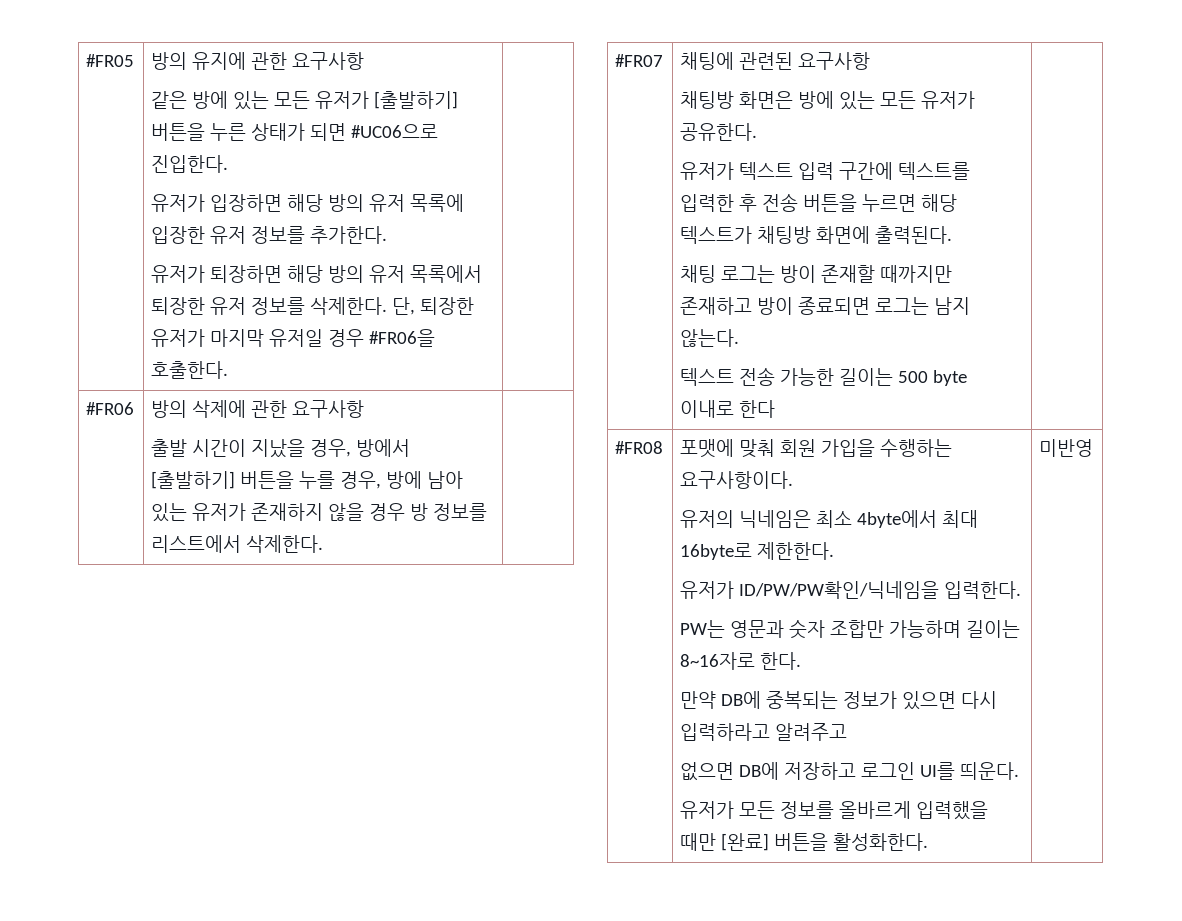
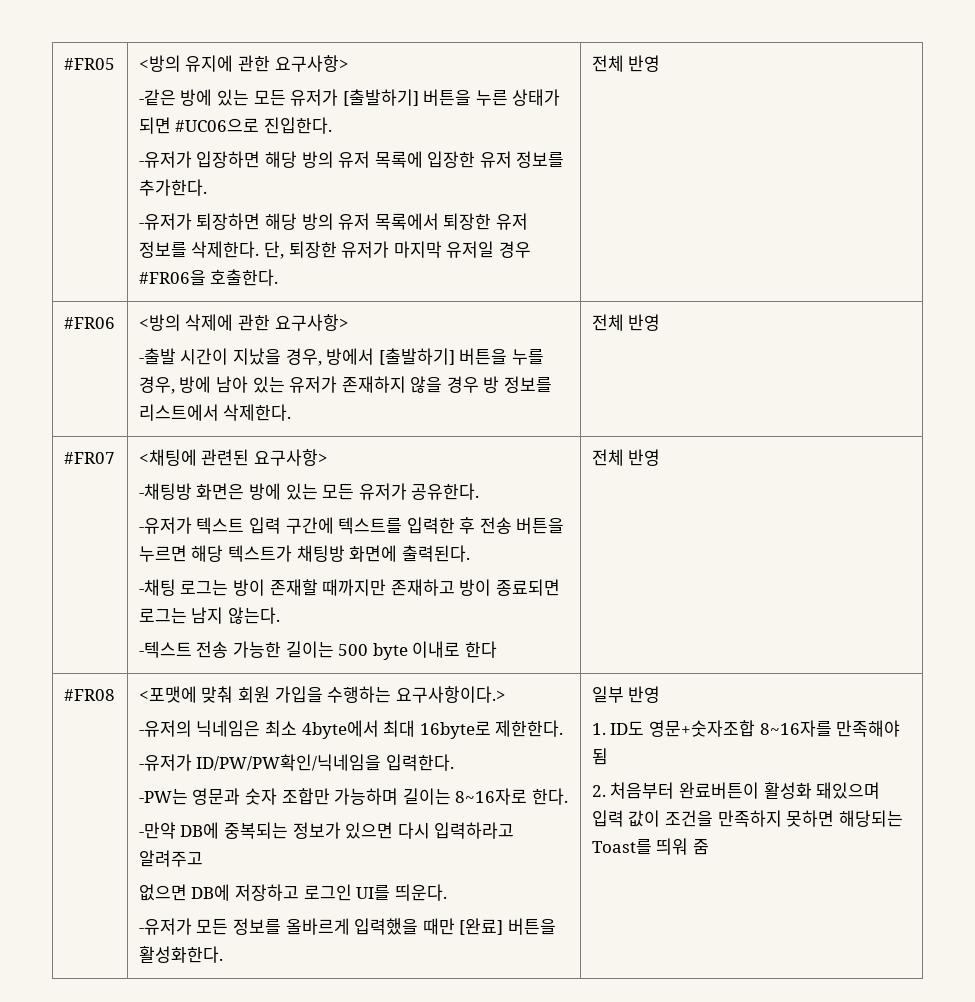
- 방의 유지에 관한 요구사항
- 같은 방에 있는 모든 유저가 [출발하기] 버튼을 누른 상태가 되면 #UC06으로 진입한다.
+ <방의 유지에 관한 요구사항>
+ -같은 방에 있는 모든 유저가 [출발하기] 버튼을 누른 상태가 되면 #UC06으로 진입한다.
- 유저가 입장하면 해당 방의 유저 목록에 입장한 유저 정보를 추가한다.
+ -유저가 입장하면 해당 방의 유저 목록에 입장한 유저 정보를 추가한다.
- 유저가 퇴장하면 해당 방의 유저 목록에서 퇴장한 유저 정보를 삭제한다.
+ -유저가 퇴장하면 해당 방의 유저 목록에서 퇴장한 유저 정보를 삭제한다.
- 단, 퇴장한 유저가 마지막 유저일 경우 #FR06을 호출한다.
+ 단, 퇴장한 유저가 마지막 유저일 경우 #FR06을 호출한다. | 전체 반영
- #FR06 | 방의 삭제에 관한 요구사항
- 출발 시간이 지났을 경우, 방에서 [출발하기] 버튼을 누를 경우, 방에 남아 있는 유저가 존재하지 않을 경우 방 정보를 리스트에서 삭제한다. |
+ #FR06 | <방의 삭제에 관한 요구사항>
+ -출발 시간이 지났을 경우, 방에서 [출발하기] 버튼을 누를 경우, 방에 남아 있는 유저가 존재하지 않을 경우 방 정보를 리스트에서 삭제한다. | 전체 반영
- 채팅에 관련된 요구사항
- 채팅방 화면은 방에 있는 모든 유저가 공유한다.
+ <채팅에 관련된 요구사항>
+ -채팅방 화면은 방에 있는 모든 유저가 공유한다.
- 유저가 텍스트 입력 구간에 텍스트를 입력한 후 전송 버튼을 누르면 해당 텍스트가 채팅방 화면에 출력된다.
+ -유저가 텍스트 입력 구간에 텍스트를 입력한 후 전송 버튼을 누르면 해당 텍스트가 채팅방 화면에 출력된다.
- 채팅 로그는 방이 존재할 때까지만 존재하고 방이 종료되면 로그는 남지 않는다.
+ -채팅 로그는 방이 존재할 때까지만 존재하고 방이 종료되면 로그는 남지 않는다.
- 텍스트 전송 가능한 길이는 500 byte 이내로 한다
+ -텍스트 전송 가능한 길이는 500 byte 이내로 한다 | 전체 반영
- 포맷에 맞춰 회원 가입을 수행하는 요구사항이다.
- 유저의 닉네임은 최소 4byte에서 최대 16byte로 제한한다.
+ <포맷에 맞춰 회원 가입을 수행하는 요구사항이다.>
+ -유저의 닉네임은 최소 4byte에서 최대 16byte로 제한한다.
- 유저가 ID/PW/PW확인/닉네임을 입력한다.
+ -유저가 ID/PW/PW확인/닉네임을 입력한다.
- PW는 영문과 숫자 조합만 가능하며 길이는 8~16자로 한다.
+ -PW는 영문과 숫자 조합만 가능하며 길이는 8~16자로 한다.
- 만약 DB에 중복되는 정보가 있으면 다시 입력하라고 알려주고
+ -만약 DB에 중복되는 정보가 있으면 다시 입력하라고 알려주고
- 유저가 모든 정보를 올바르게 입력했을 때만 [완료] 버튼을 활성화한다.
+ -유저가 모든 정보를 올바르게 입력했을 때만 [완료] 버튼을 활성화한다.
- 미반영
+ 일부 반영
+ 1. ID도 영문+숫자조합 8~16자를 만족해야 됨
+ 2. 처음부터 완료버튼이 활성화 돼있으며 입력 값이 조건을 만족하지 못하면 해당되는 Toast를 띄워 줌

